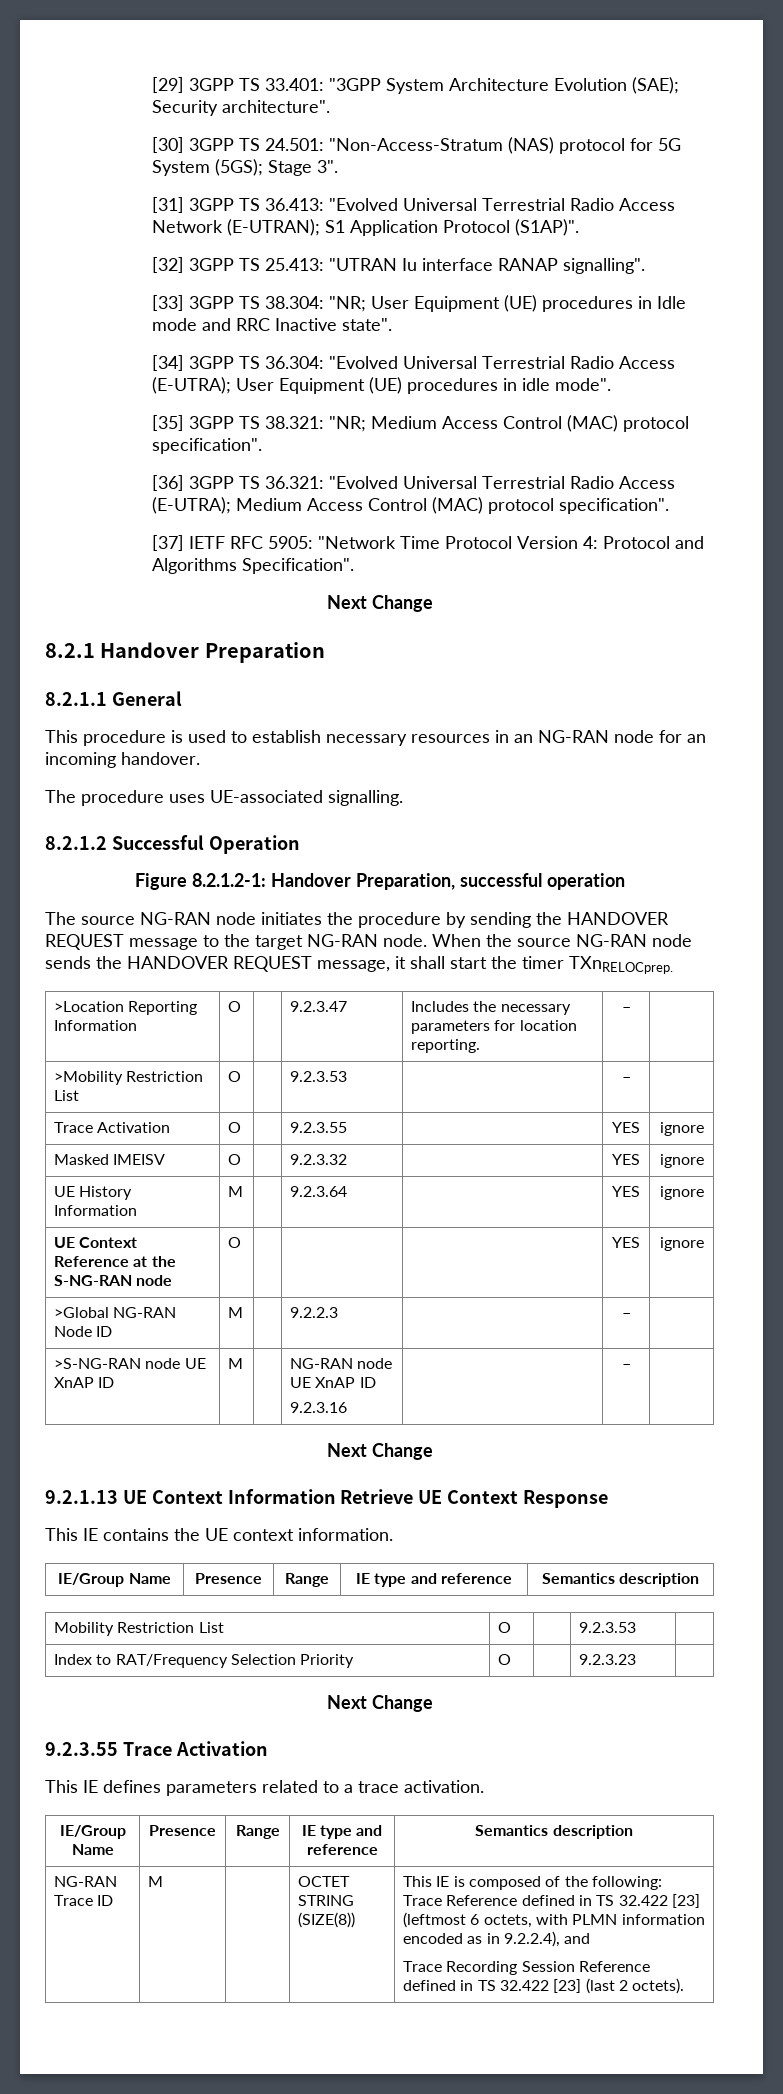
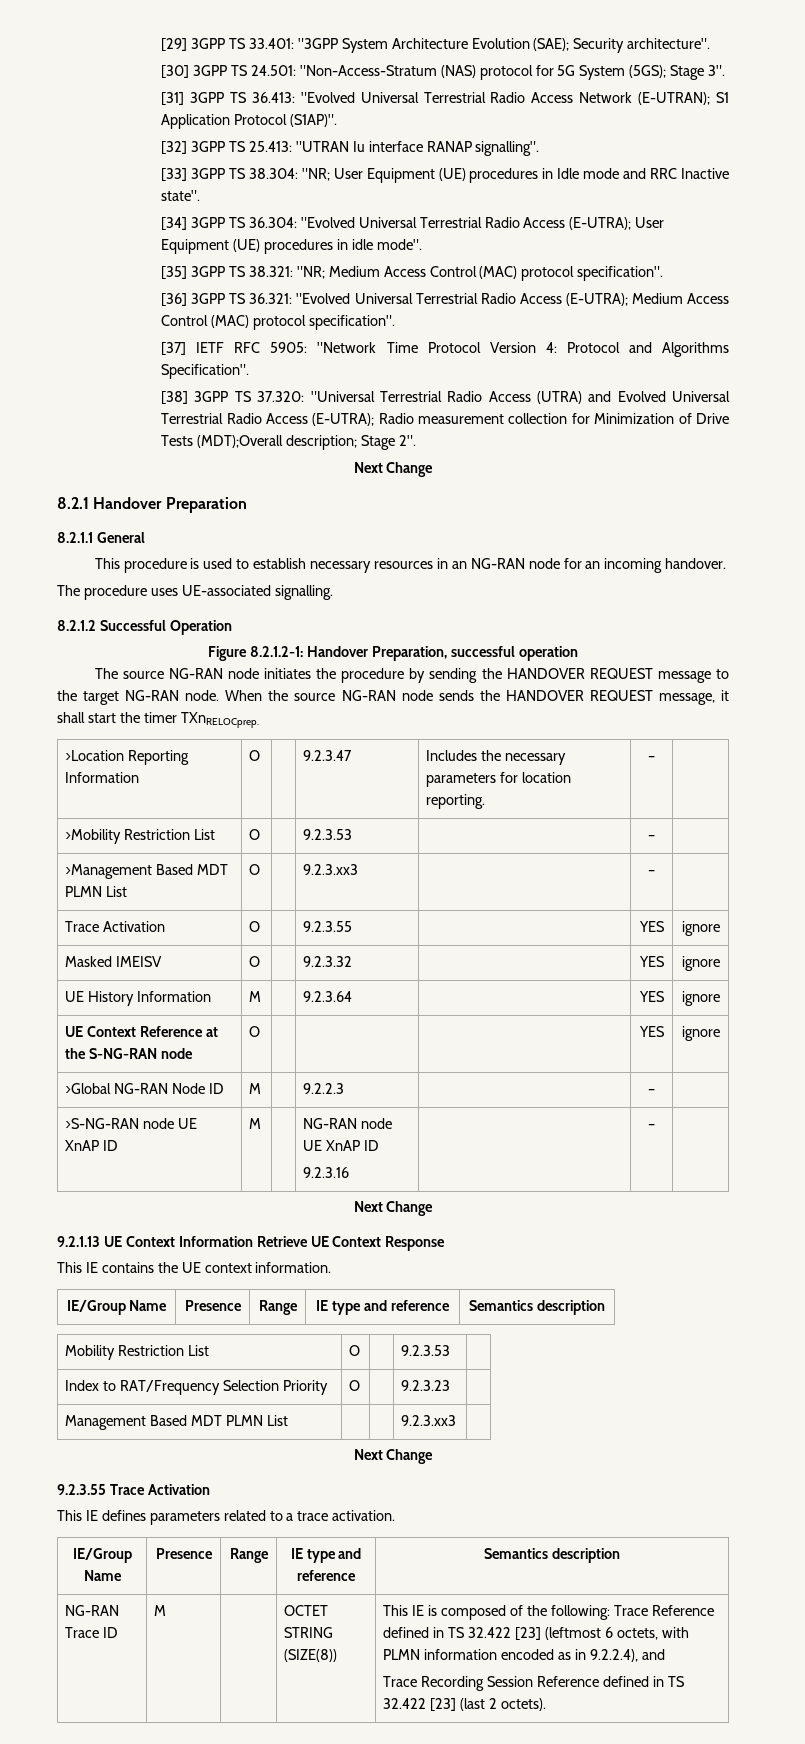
+ [38] 3GPP TS 37.320: "Universal Terrestrial Radio Access (UTRA) and Evolved Universal Terrestrial Radio Access (E-UTRA); Radio measurement collection for Minimization of Drive Tests (MDT);Overall description; Stage 2".
+ >Management Based MDT PLMN List | O | | 9.2.3.xx3 | | – |
+ Management Based MDT PLMN List | | | 9.2.3.xx3 |

